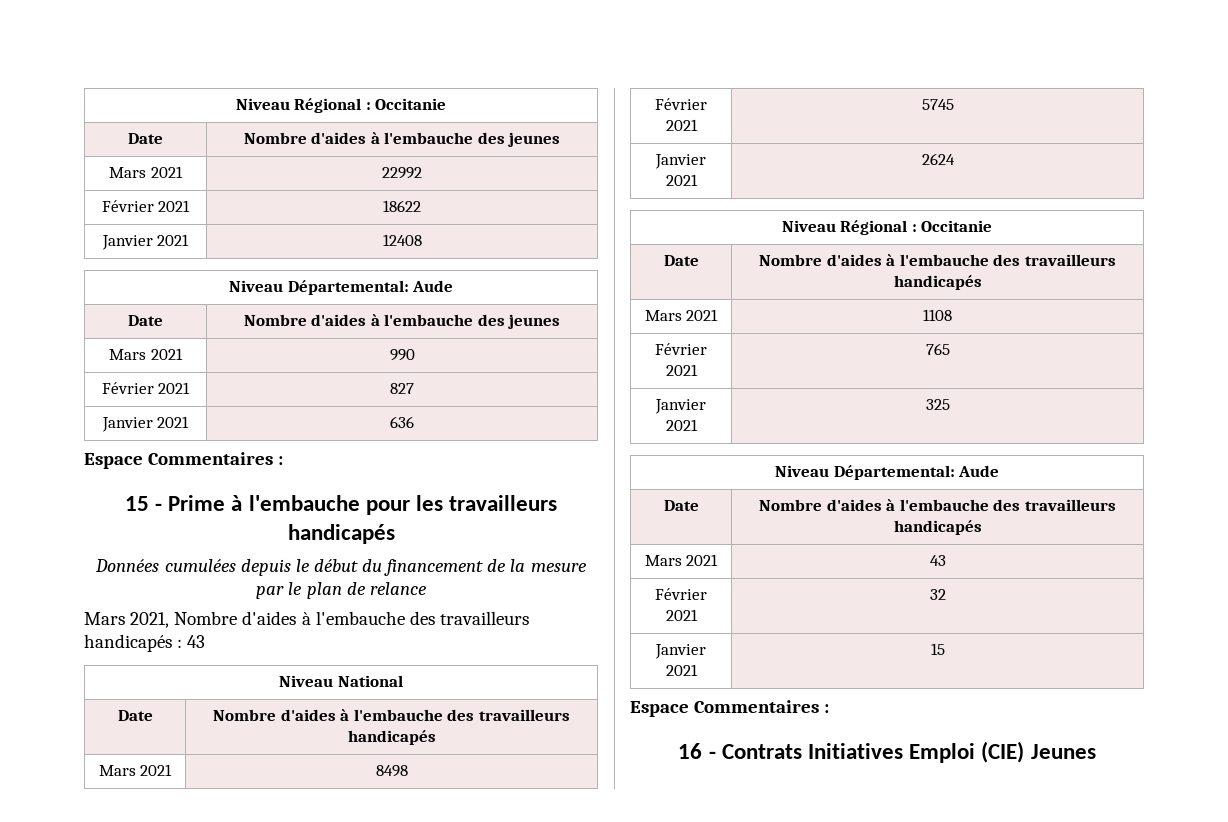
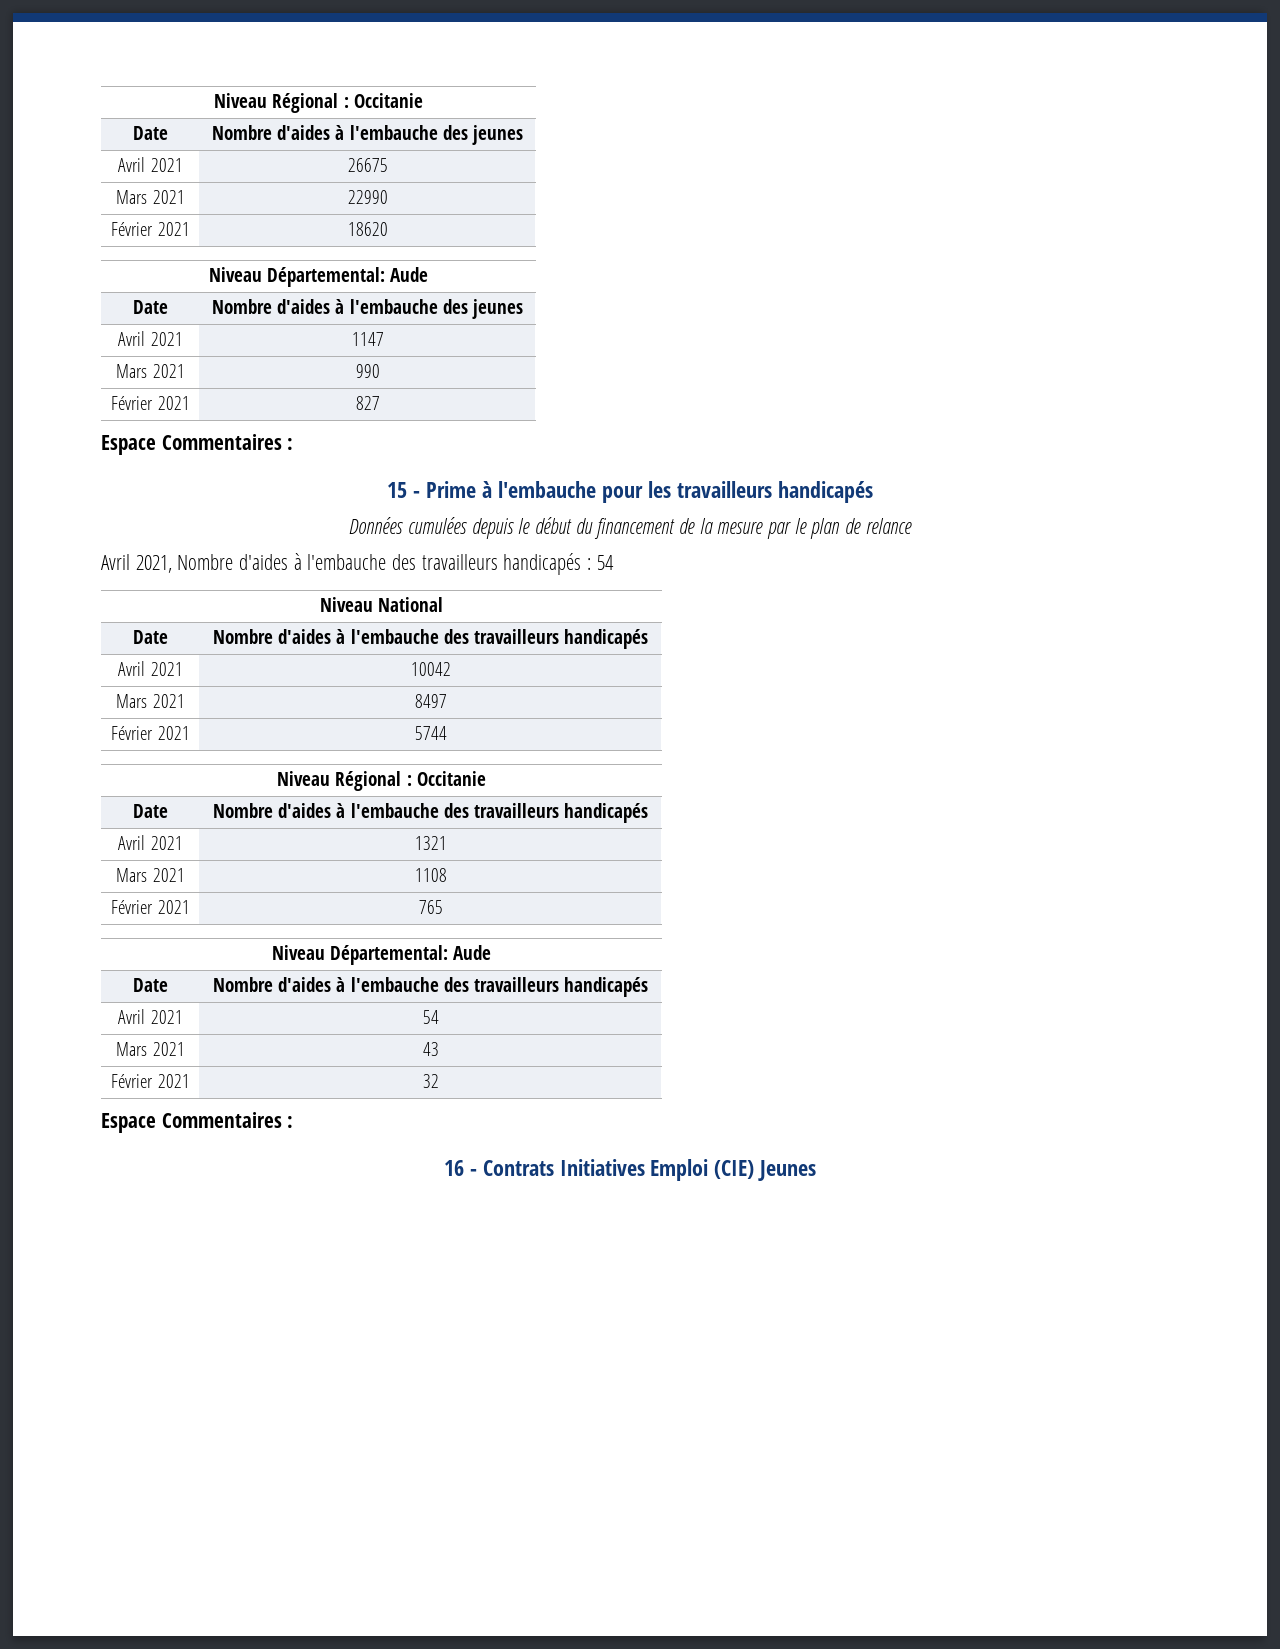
- Mars 2021 | 22992
- Février 2021 | 18622
- Janvier 2021 | 12408
+ Avril 2021 | 26675
+ Mars 2021 | 22990
+ Février 2021 | 18620
+ Avril 2021 | 1147
- Janvier 2021 | 636
- Mars 2021, Nombre d'aides à l'embauche des travailleurs handicapés : 43
+ Avril 2021, Nombre d'aides à l'embauche des travailleurs handicapés : 54
- Mars 2021 | 8498
- Février 2021 | 5745
- Janvier 2021 | 2624
+ Avril 2021 | 10042
+ Mars 2021 | 8497
+ Février 2021 | 5744
+ Avril 2021 | 1321
- Janvier 2021 | 325
+ Avril 2021 | 54
- Janvier 2021 | 15

